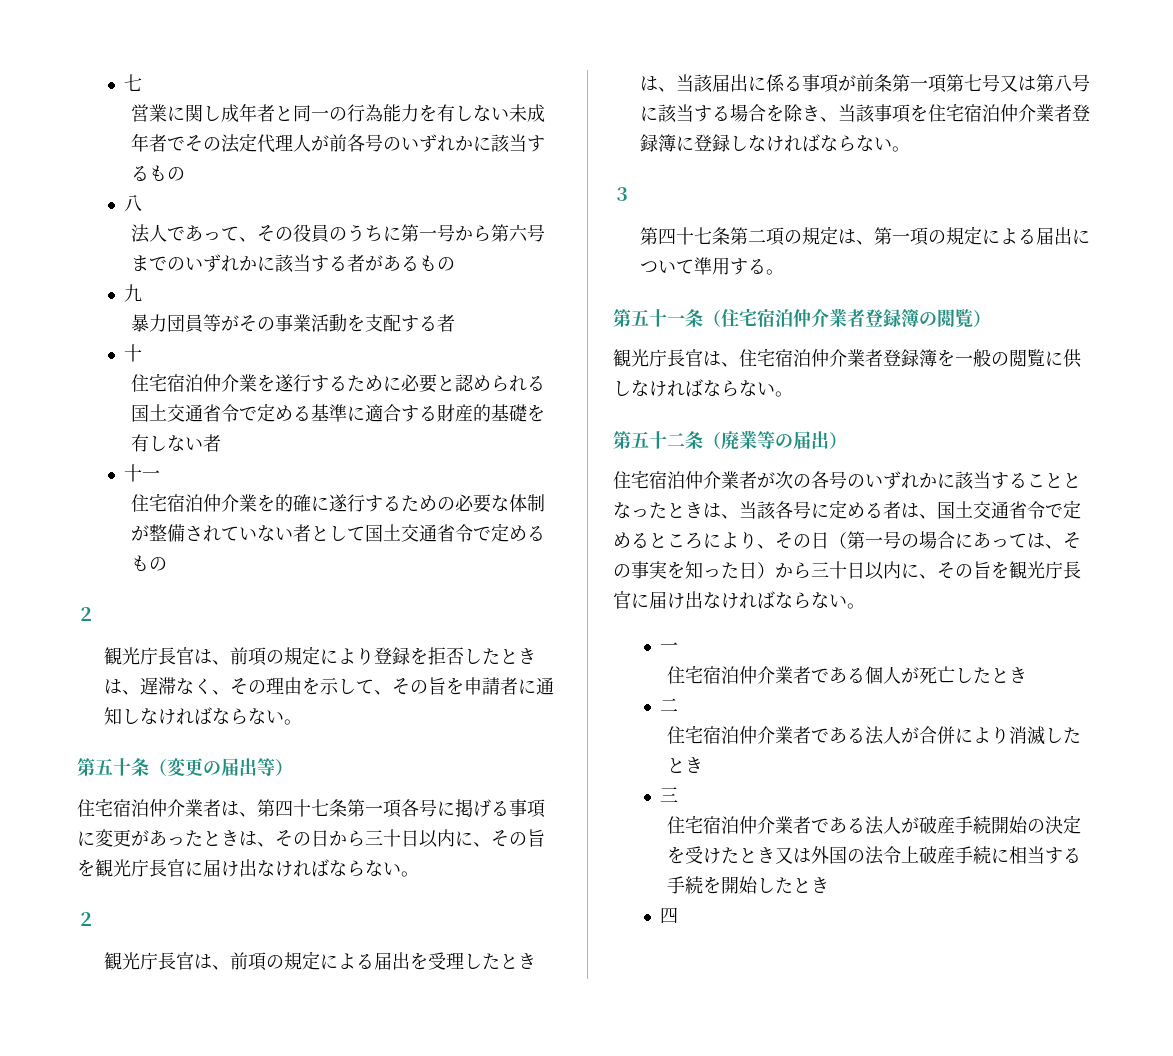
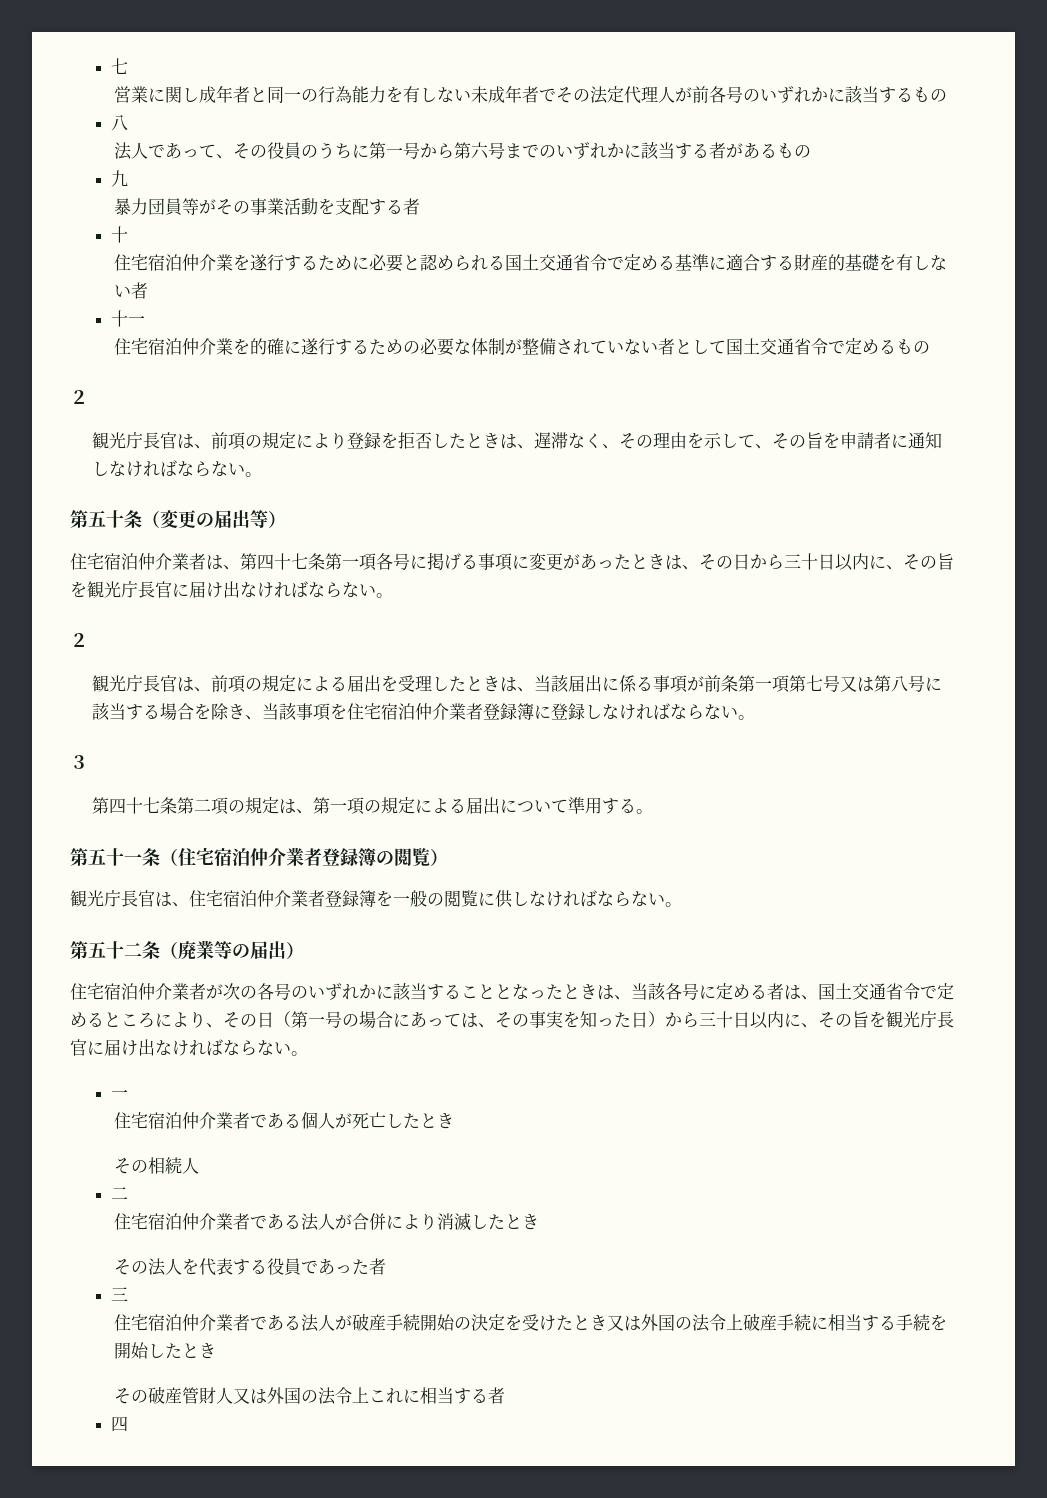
+ その相続人
+ その法人を代表する役員であった者
+ その破産管財人又は外国の法令上これに相当する者

